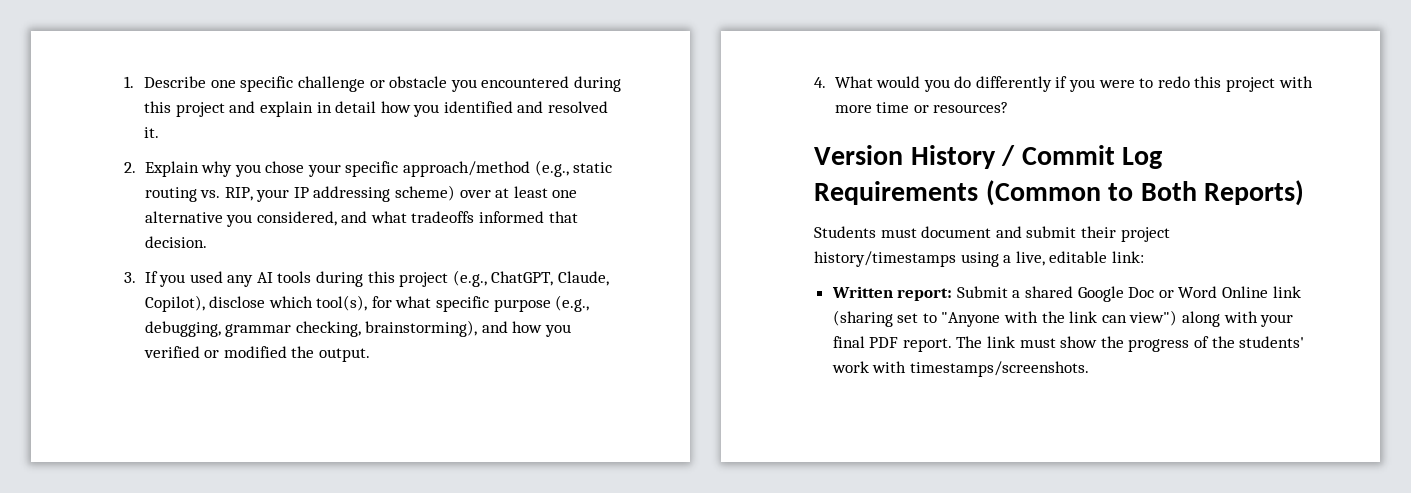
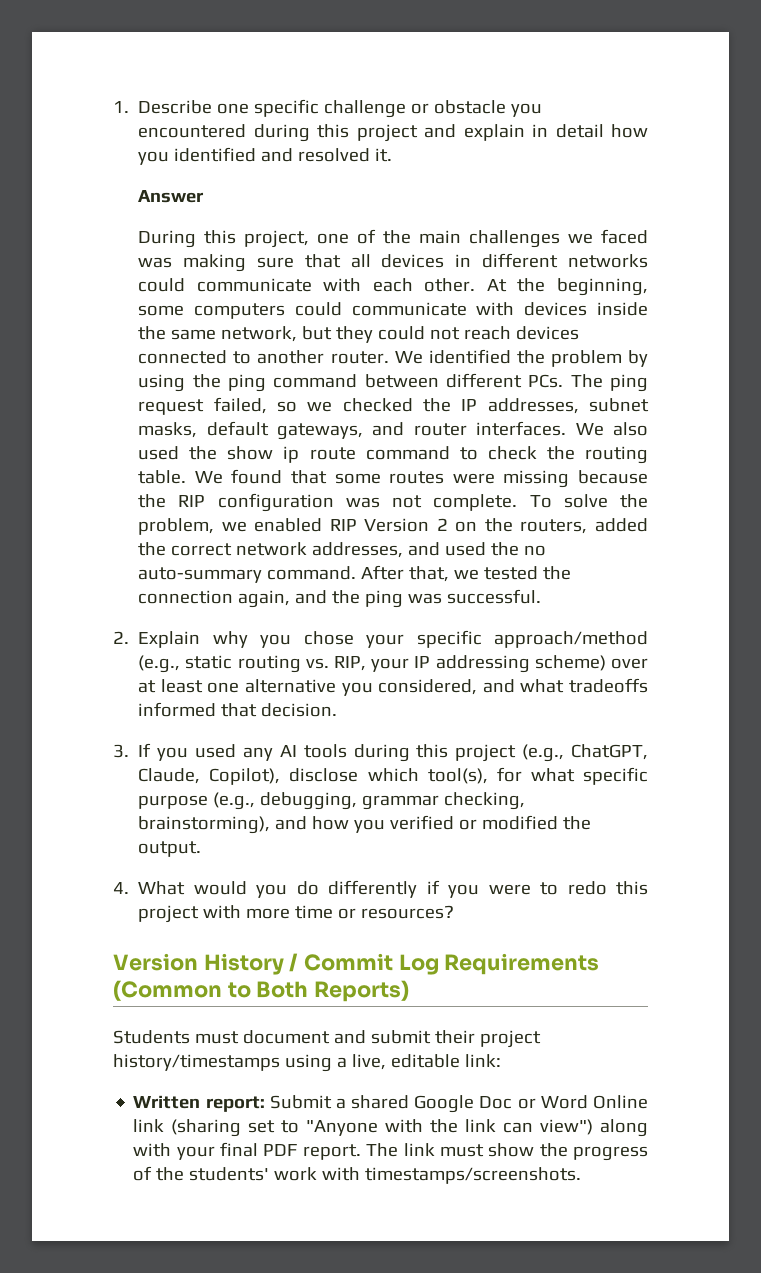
+ Answer
+ During this project, one of the main challenges we faced was making sure that all devices in different networks could communicate with each other. At the beginning, some computers could communicate with devices inside the same network, but they could not reach devices connected to another router. We identified the problem by using the ping command between different PCs. The ping request failed, so we checked the IP addresses, subnet masks, default gateways, and router interfaces. We also used the show ip route command to check the routing table. We found that some routes were missing because the RIP configuration was not complete. To solve the problem, we enabled RIP Version 2 on the routers, added the correct network addresses, and used the no auto-summary command. After that, we tested the connection again, and the ping was successful.

